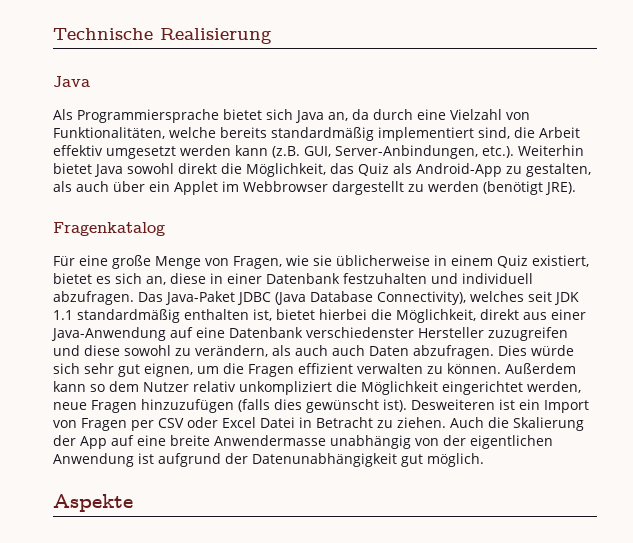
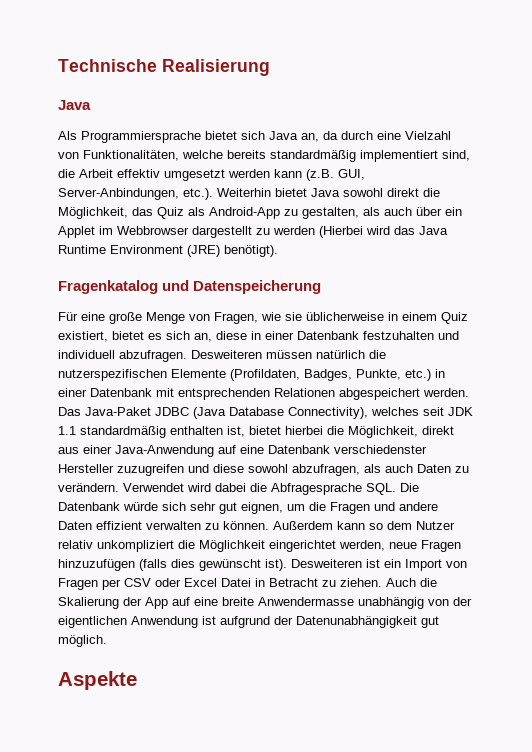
- Als Programmiersprache bietet sich Java an, da durch eine Vielzahl von Funktionalitäten, welche bereits standardmäßig implementiert sind, die Arbeit effektiv umgesetzt werden kann (z.B. GUI, Server-Anbindungen, etc.). Weiterhin bietet Java sowohl direkt die Möglichkeit, das Quiz als Android-App zu gestalten, als auch über ein Applet im Webbrowser dargestellt zu werden (benötigt JRE).
+ Als Programmiersprache bietet sich Java an, da durch eine Vielzahl von Funktionalitäten, welche bereits standardmäßig implementiert sind, die Arbeit effektiv umgesetzt werden kann (z.B. GUI, Server-Anbindungen, etc.). Weiterhin bietet Java sowohl direkt die Möglichkeit, das Quiz als Android-App zu gestalten, als auch über ein Applet im Webbrowser dargestellt zu werden (Hierbei wird das Java Runtime Environment (JRE) benötigt).
- Fragenkatalog
+ Fragenkatalog und Datenspeicherung
+ Desweiteren müssen natürlich die nutzerspezifischen Elemente (Profildaten, Badges, Punkte, etc.) in einer Datenbank mit entsprechenden Relationen abgespeichert werden.
- Das Java-Paket JDBC (Java Database Connectivity), welches seit JDK 1.1 standardmäßig enthalten ist, bietet hierbei die Möglichkeit, direkt aus einer Java-Anwendung auf eine Datenbank verschiedenster Hersteller zuzugreifen und diese sowohl zu verändern, als auch auch Daten abzufragen. Dies würde sich sehr gut eignen, um die Fragen effizient verwalten zu können.
+ Das Java-Paket JDBC (Java Database Connectivity), welches seit JDK 1.1 standardmäßig enthalten ist, bietet hierbei die Möglichkeit, direkt aus einer Java-Anwendung auf eine Datenbank verschiedenster Hersteller zuzugreifen und diese sowohl abzufragen, als auch Daten zu verändern. Verwendet wird dabei die Abfragesprache SQL. Die Datenbank würde sich sehr gut eignen, um die Fragen und andere Daten effizient verwalten zu können.

